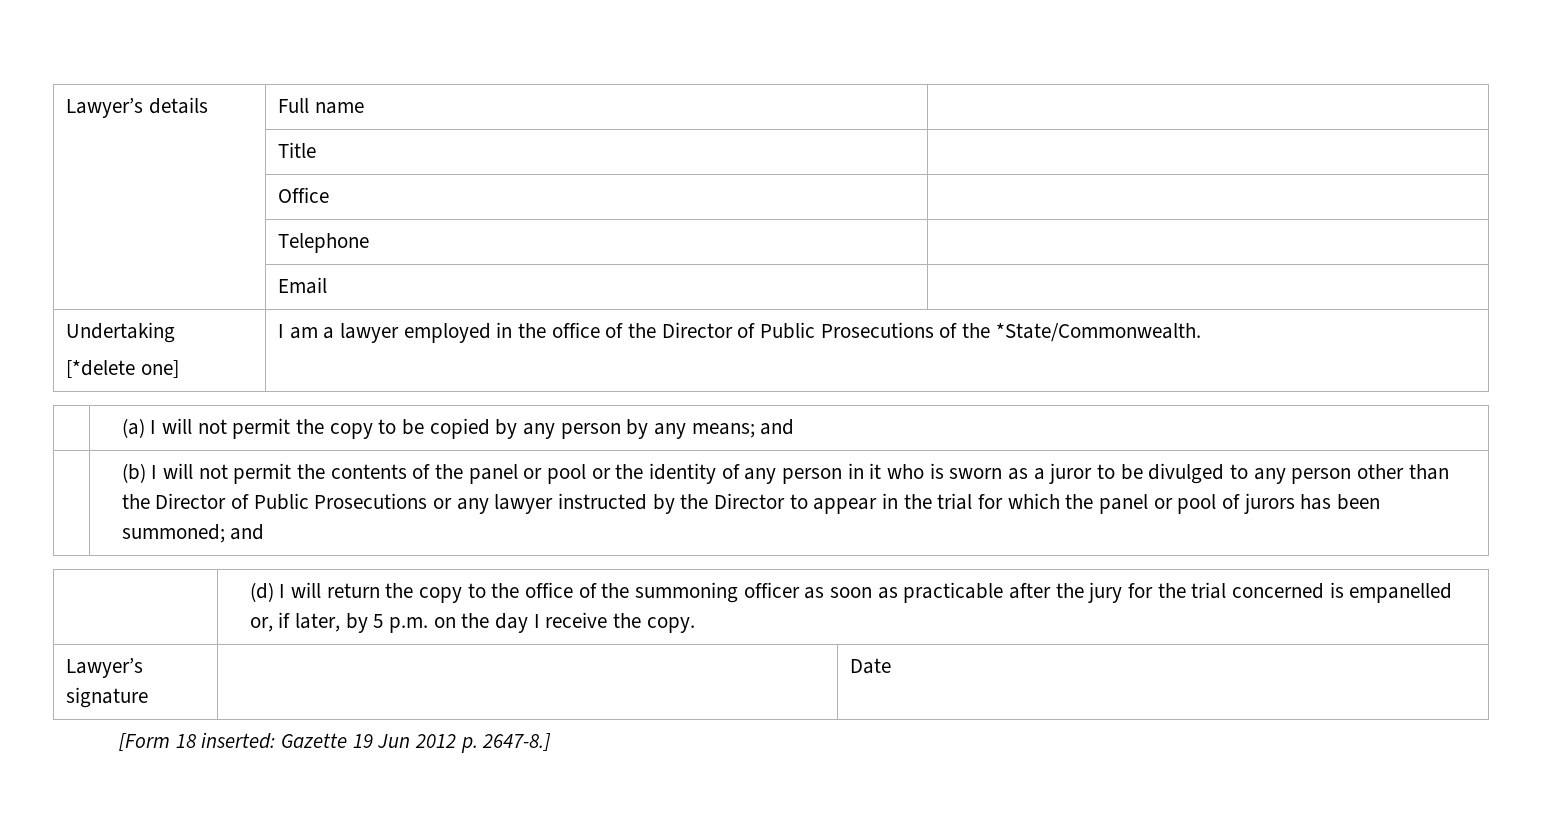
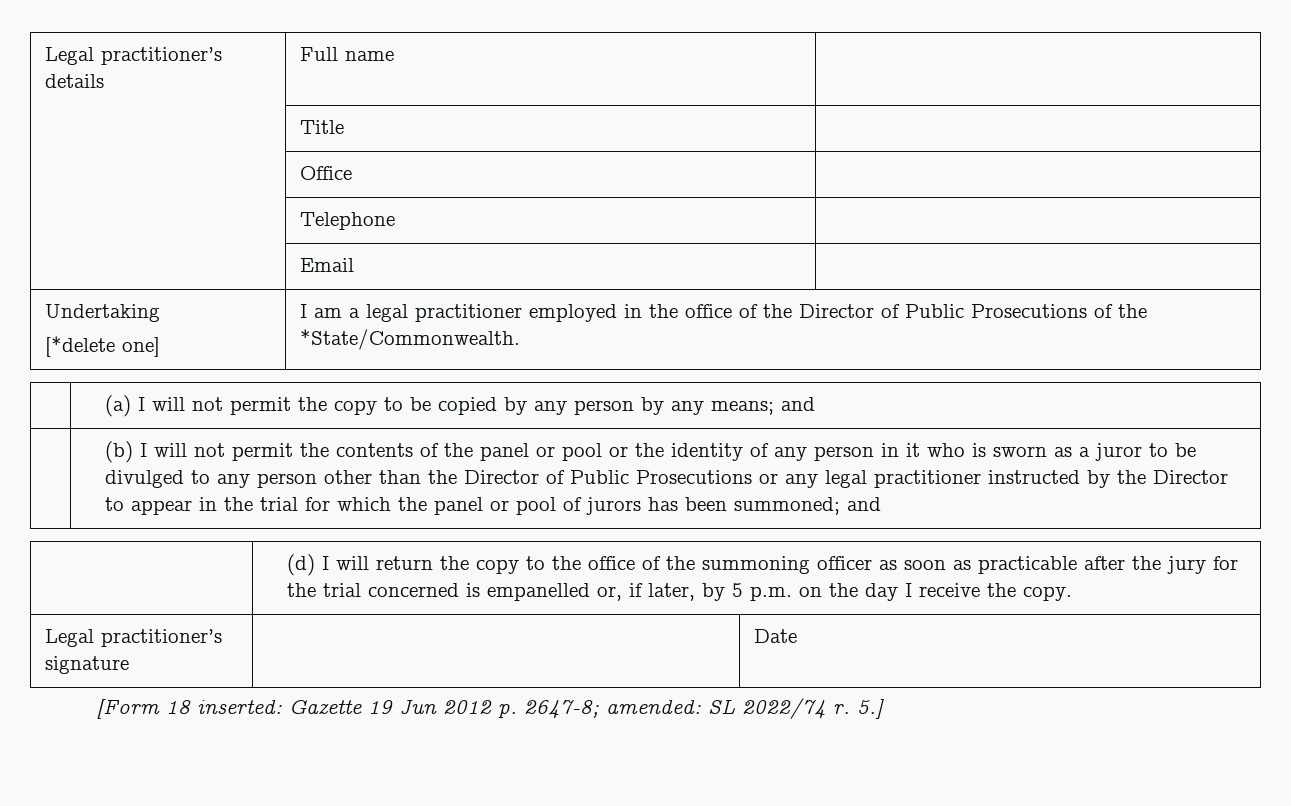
- Lawyer’s details | Full name |
+ Legal practitioner’s details | Full name |
  Undertaking
- [*delete one] | I am a lawyer employed in the office of the Director of Public Prosecutions of the *State/Commonwealth.
+ [*delete one] | I am a legal practitioner employed in the office of the Director of Public Prosecutions of the *State/Commonwealth.
- (b) I will not permit the contents of the panel or pool or the identity of any person in it who is sworn as a juror to be divulged to any person other than the Director of Public Prosecutions or any lawyer instructed by the Director to appear in the trial for which the panel or pool of jurors has been summoned;
+ (b) I will not permit the contents of the panel or pool or the identity of any person in it who is sworn as a juror to be divulged to any person other than the Director of Public Prosecutions or any legal practitioner instructed by the Director to appear in the trial for which the panel or pool of jurors has been summoned;
- Lawyer’s signature | | Date
+ Legal practitioner’s signature | | Date
- [Form 18 inserted: Gazette 19 Jun 2012 p. 2647-8.]
+ [Form 18 inserted: Gazette 19 Jun 2012 p. 2647-8; amended: SL 2022/74 r. 5.]

